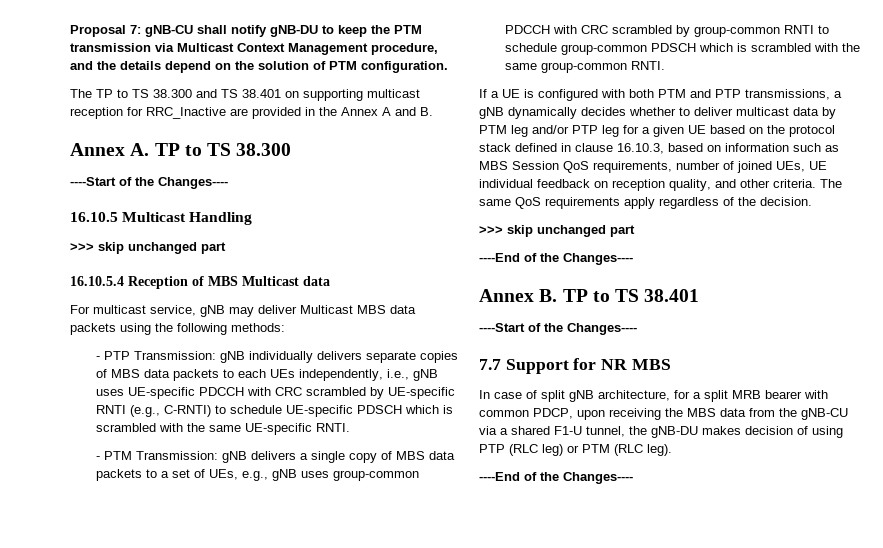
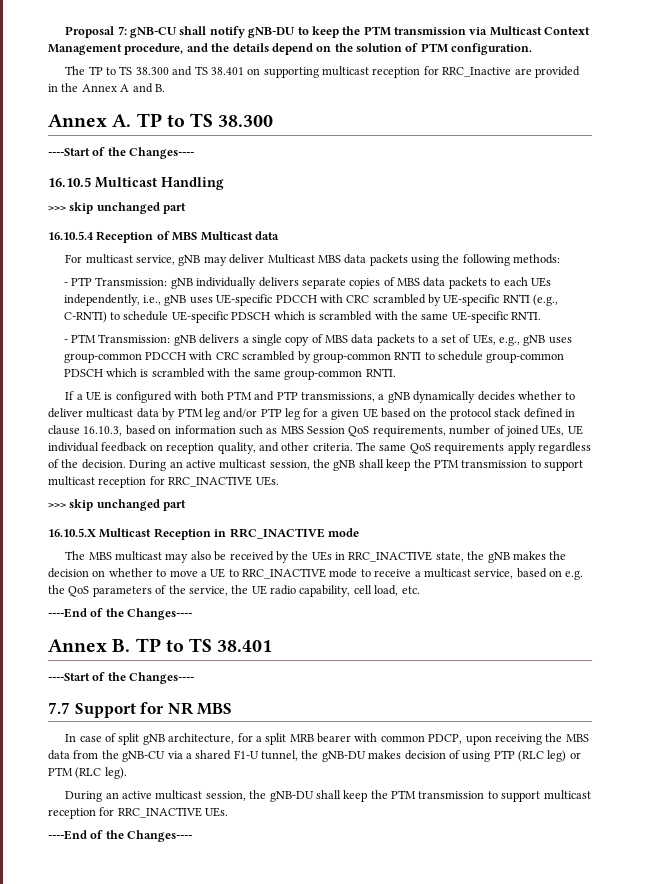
- The same QoS requirements apply regardless of the decision.
+ The same QoS requirements apply regardless of the decision. During an active multicast session, the gNB shall keep the PTM transmission to support multicast reception for RRC_INACTIVE UEs.
  >>> skip unchanged part
+ 16.10.5.X Multicast Reception in RRC_INACTIVE mode
+ The MBS multicast may also be received by the UEs in RRC_INACTIVE state, the gNB makes the decision on whether to move a UE to RRC_INACTIVE mode to receive a multicast service, based on e.g. the QoS parameters of the service, the UE radio capability, cell load, etc.
+ During an active multicast session, the gNB-DU shall keep the PTM transmission to support multicast reception for RRC_INACTIVE UEs.

